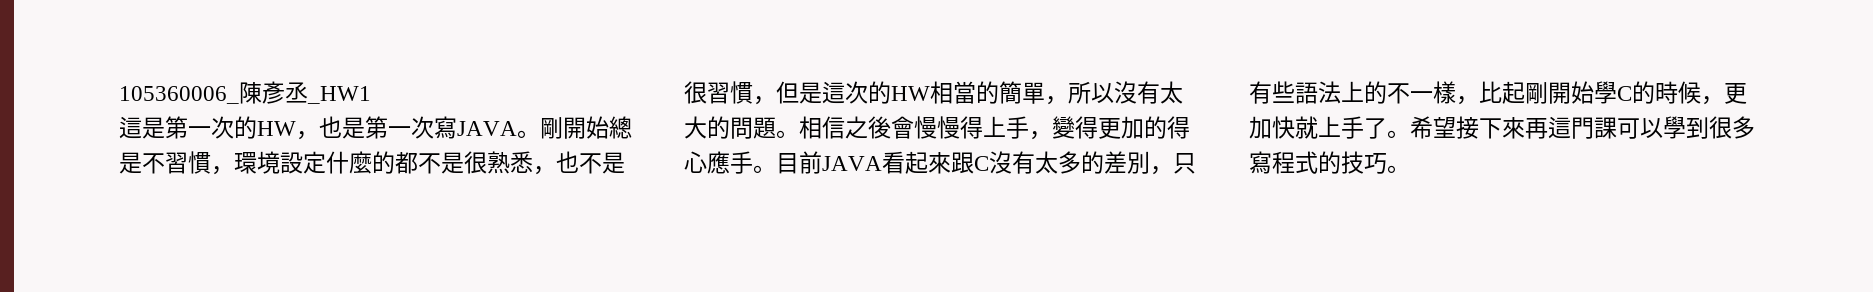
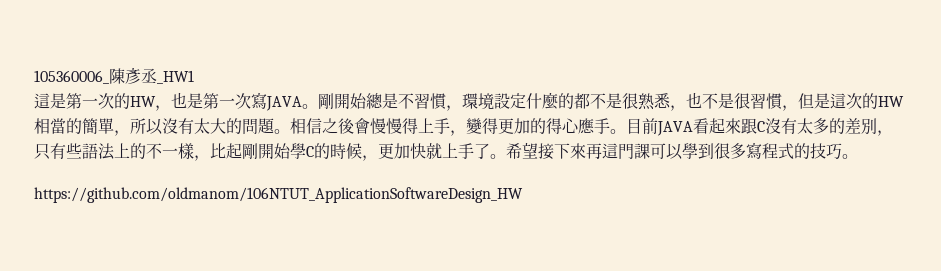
+ https://github.com/oldmanom/106NTUT_ApplicationSoftwareDesign_HW

